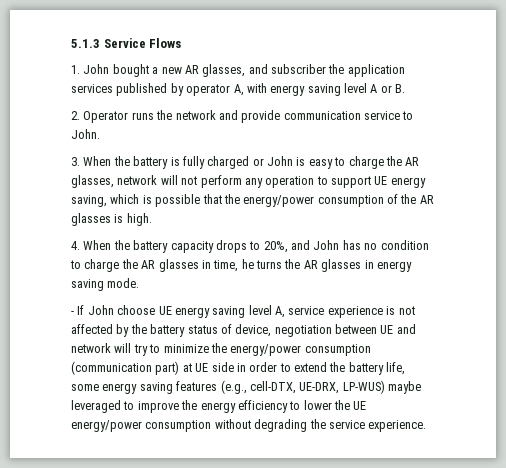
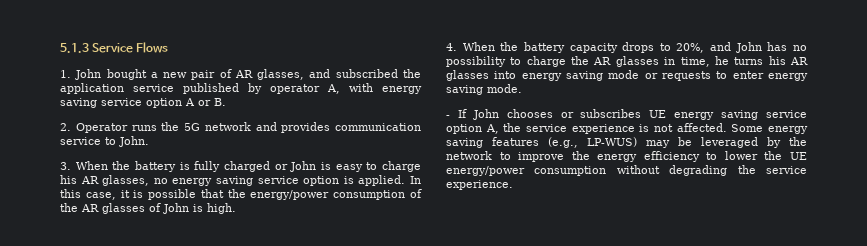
- 1. John bought a new AR glasses, and subscriber the application services published by operator A, with energy saving level A or B.
+ 1. John bought a new pair of AR glasses, and subscribed the application service published by operator A, with energy saving service option A or B.
- 2. Operator runs the network and provide communication service to John.
+ 2. Operator runs the 5G network and provides communication service to John.
- 3. When the battery is fully charged or John is easy to charge the AR glasses, network will not perform any operation to support UE energy saving, which is possible that the energy/power consumption of the AR glasses is high.
+ 3. When the battery is fully charged or John is easy to charge his AR glasses, no energy saving service option is applied. In this case, it is possible that the energy/power consumption of the AR glasses of John is high.
- 4. When the battery capacity drops to 20%, and John has no condition to charge the AR glasses in time, he turns the AR glasses in energy saving mode.
+ 4. When the battery capacity drops to 20%, and John has no possibility to charge the AR glasses in time, he turns his AR glasses into energy saving mode or requests to enter energy saving mode.
- - If John choose UE energy saving level A, service experience is not affected by the battery status of device, negotiation between UE and network will try to minimize the energy/power consumption (communication part) at UE side in order to extend the battery life, some energy saving features (e.g., cell-DTX, UE-DRX, LP-WUS) maybe leveraged to improve the energy efficiency to lower the UE energy/power consumption without degrading the service experience.
+ - If John chooses or subscribes UE energy saving service option A, the service experience is not affected. Some energy saving features (e.g., LP-WUS) may be leveraged by the network to improve the energy efficiency to lower the UE energy/power consumption without degrading the service experience.

